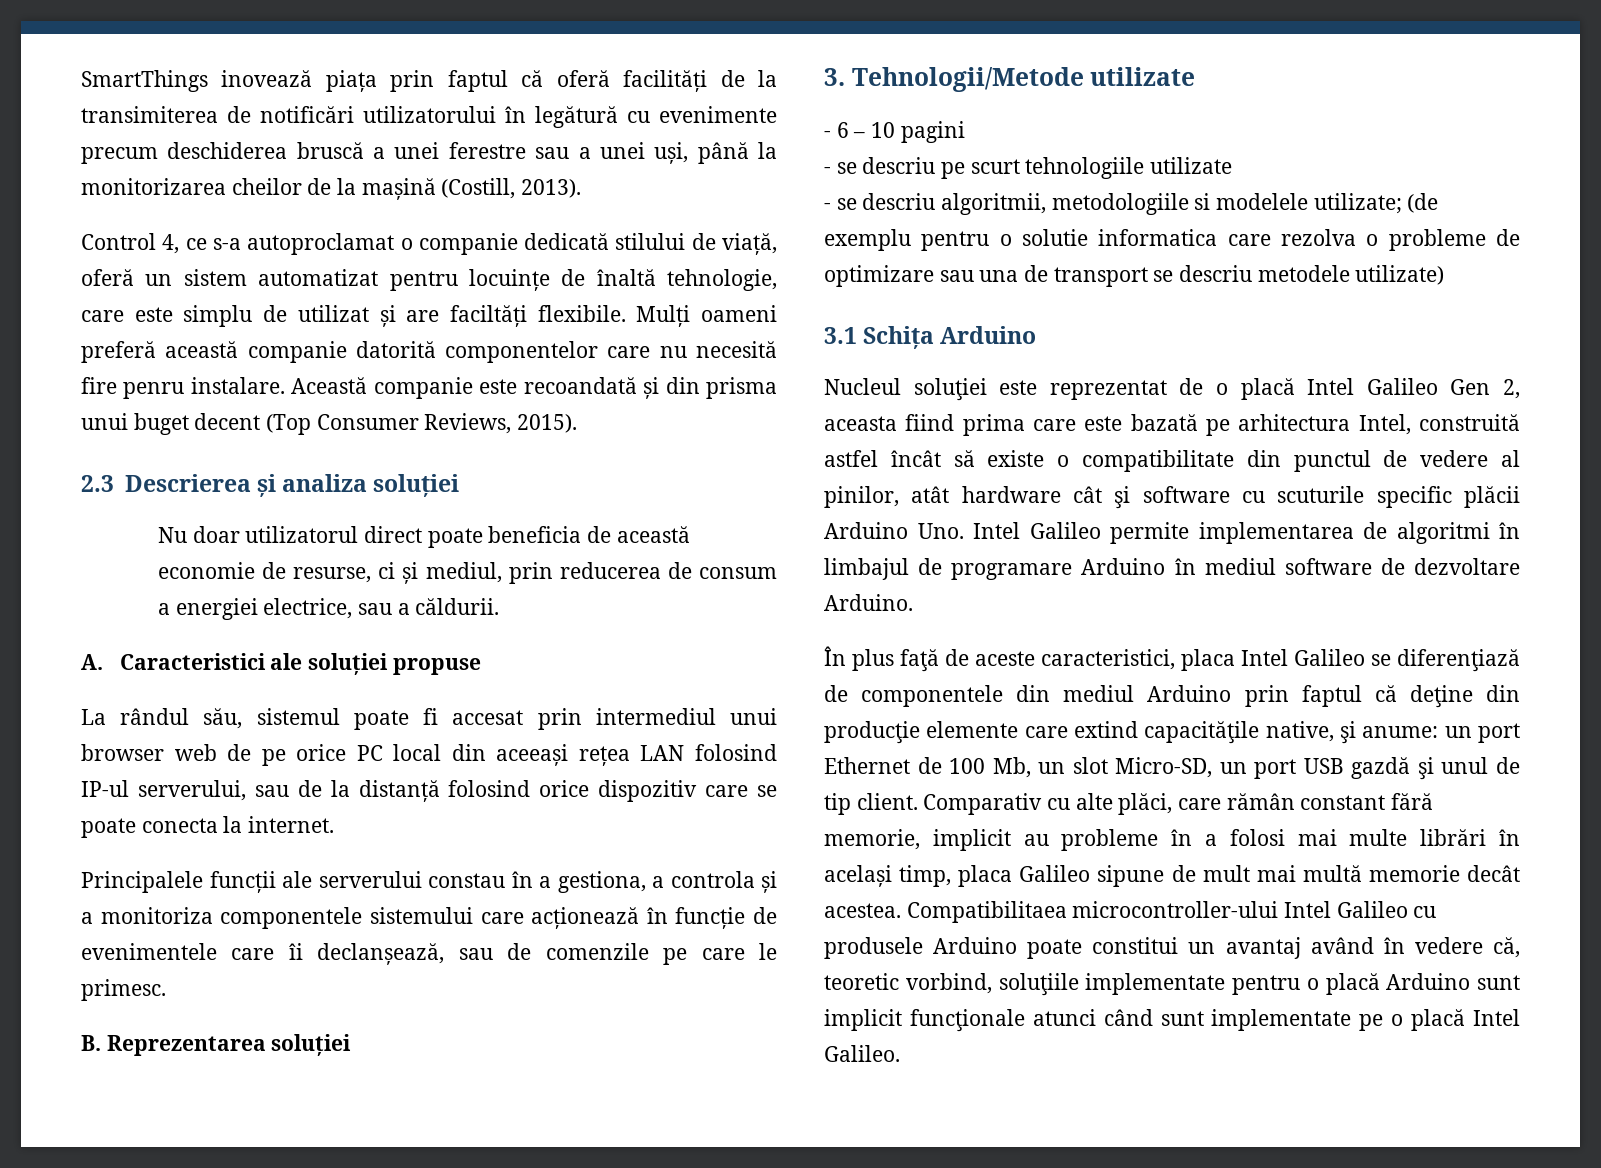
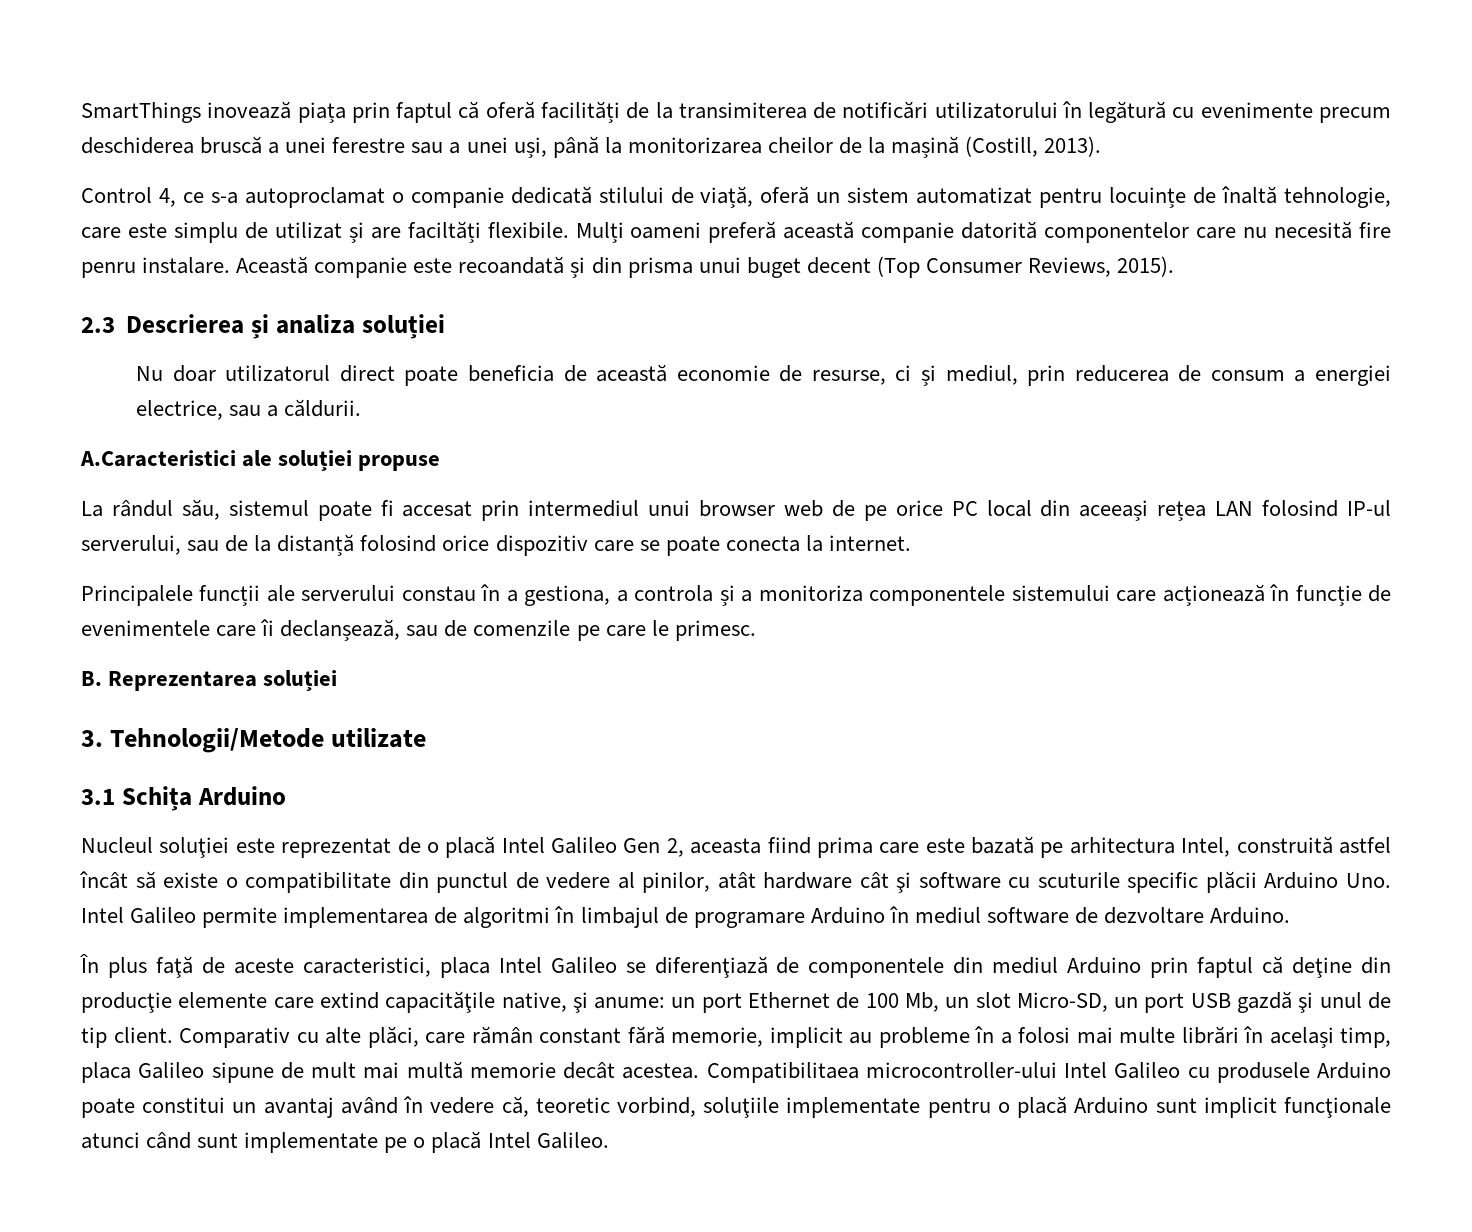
- A. Caracteristici ale soluției propuse
+ A.Caracteristici ale soluției propuse
- - 6 – 10 pagini
- - se descriu pe scurt tehnologiile utilizate
- - se descriu algoritmii, metodologiile si modelele utilizate; (de exemplu pentru o solutie informatica care rezolva o probleme de optimizare sau una de transport se descriu metodele utilizate)

